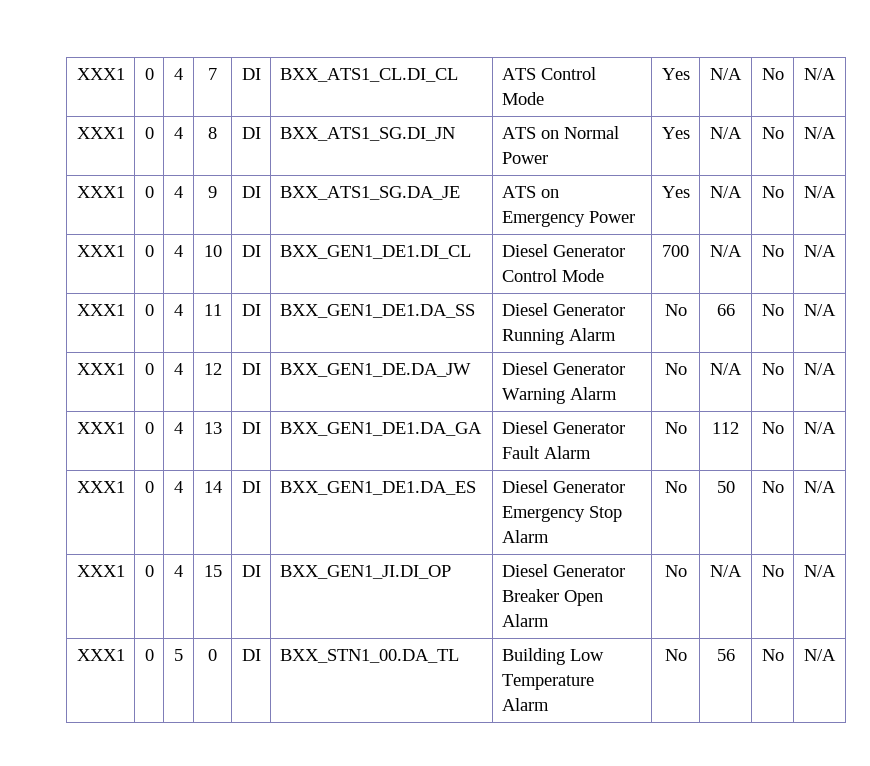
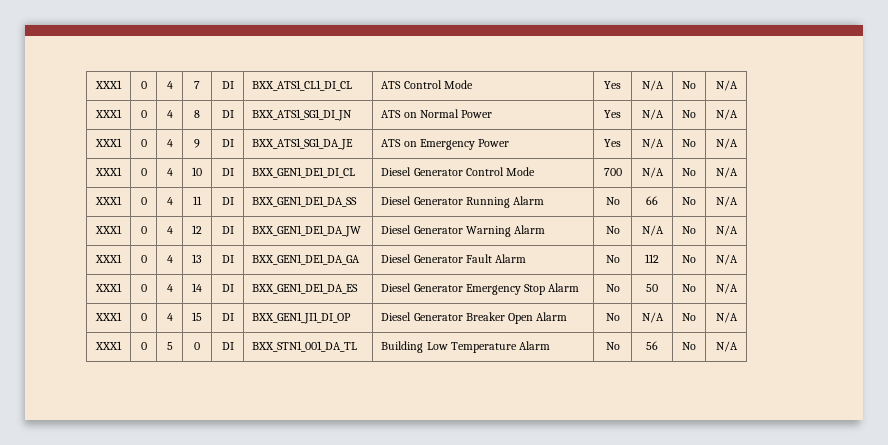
- XXX1 | 0 | 4 | 7 | DI | BXX_ATS1_CL.DI_CL | ATS Control Mode | Yes | N/A | No | N/A
+ XXX1 | 0 | 4 | 7 | DI | BXX_ATS1_CL1_DI_CL | ATS Control Mode | Yes | N/A | No | N/A
- XXX1 | 0 | 4 | 8 | DI | BXX_ATS1_SG.DI_JN | ATS on Normal Power | Yes | N/A | No | N/A
+ XXX1 | 0 | 4 | 8 | DI | BXX_ATS1_SG1_DI_JN | ATS on Normal Power | Yes | N/A | No | N/A
- XXX1 | 0 | 4 | 9 | DI | BXX_ATS1_SG.DA_JE | ATS on Emergency Power | Yes | N/A | No | N/A
+ XXX1 | 0 | 4 | 9 | DI | BXX_ATS1_SG1_DA_JE | ATS on Emergency Power | Yes | N/A | No | N/A
- XXX1 | 0 | 4 | 10 | DI | BXX_GEN1_DE1.DI_CL | Diesel Generator Control Mode | 700 | N/A | No | N/A
+ XXX1 | 0 | 4 | 10 | DI | BXX_GEN1_DE1_DI_CL | Diesel Generator Control Mode | 700 | N/A | No | N/A
- XXX1 | 0 | 4 | 11 | DI | BXX_GEN1_DE1.DA_SS | Diesel Generator Running Alarm | No | 66 | No | N/A
+ XXX1 | 0 | 4 | 11 | DI | BXX_GEN1_DE1_DA_SS | Diesel Generator Running Alarm | No | 66 | No | N/A
- XXX1 | 0 | 4 | 12 | DI | BXX_GEN1_DE.DA_JW | Diesel Generator Warning Alarm | No | N/A | No | N/A
+ XXX1 | 0 | 4 | 12 | DI | BXX_GEN1_DE1_DA_JW | Diesel Generator Warning Alarm | No | N/A | No | N/A
- XXX1 | 0 | 4 | 13 | DI | BXX_GEN1_DE1.DA_GA | Diesel Generator Fault Alarm | No | 112 | No | N/A
+ XXX1 | 0 | 4 | 13 | DI | BXX_GEN1_DE1_DA_GA | Diesel Generator Fault Alarm | No | 112 | No | N/A
- XXX1 | 0 | 4 | 14 | DI | BXX_GEN1_DE1.DA_ES | Diesel Generator Emergency Stop Alarm | No | 50 | No | N/A
+ XXX1 | 0 | 4 | 14 | DI | BXX_GEN1_DE1_DA_ES | Diesel Generator Emergency Stop Alarm | No | 50 | No | N/A
- XXX1 | 0 | 4 | 15 | DI | BXX_GEN1_JI.DI_OP | Diesel Generator Breaker Open Alarm | No | N/A | No | N/A
+ XXX1 | 0 | 4 | 15 | DI | BXX_GEN1_JI1_DI_OP | Diesel Generator Breaker Open Alarm | No | N/A | No | N/A
- XXX1 | 0 | 5 | 0 | DI | BXX_STN1_00.DA_TL | Building Low Temperature Alarm | No | 56 | No | N/A
+ XXX1 | 0 | 5 | 0 | DI | BXX_STN1_001_DA_TL | Building Low Temperature Alarm | No | 56 | No | N/A

